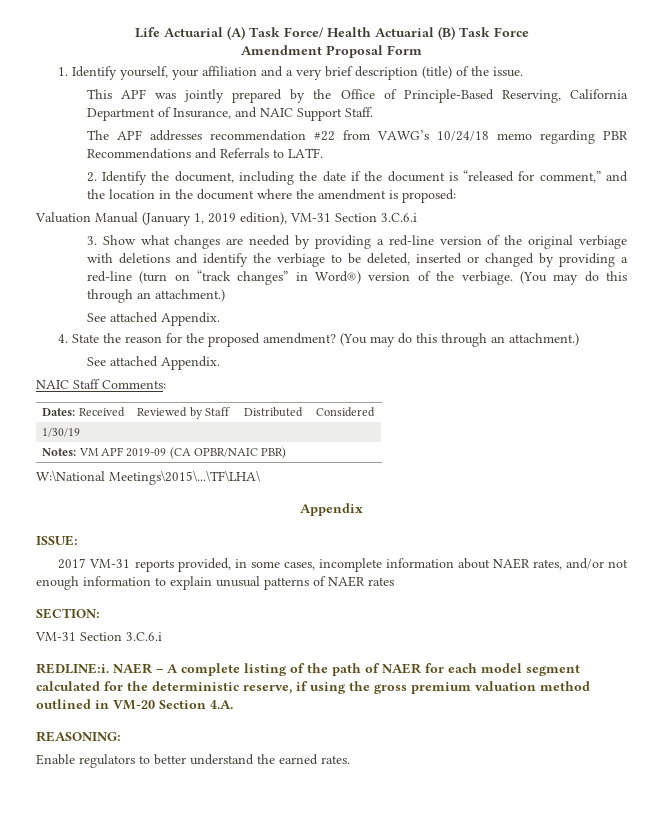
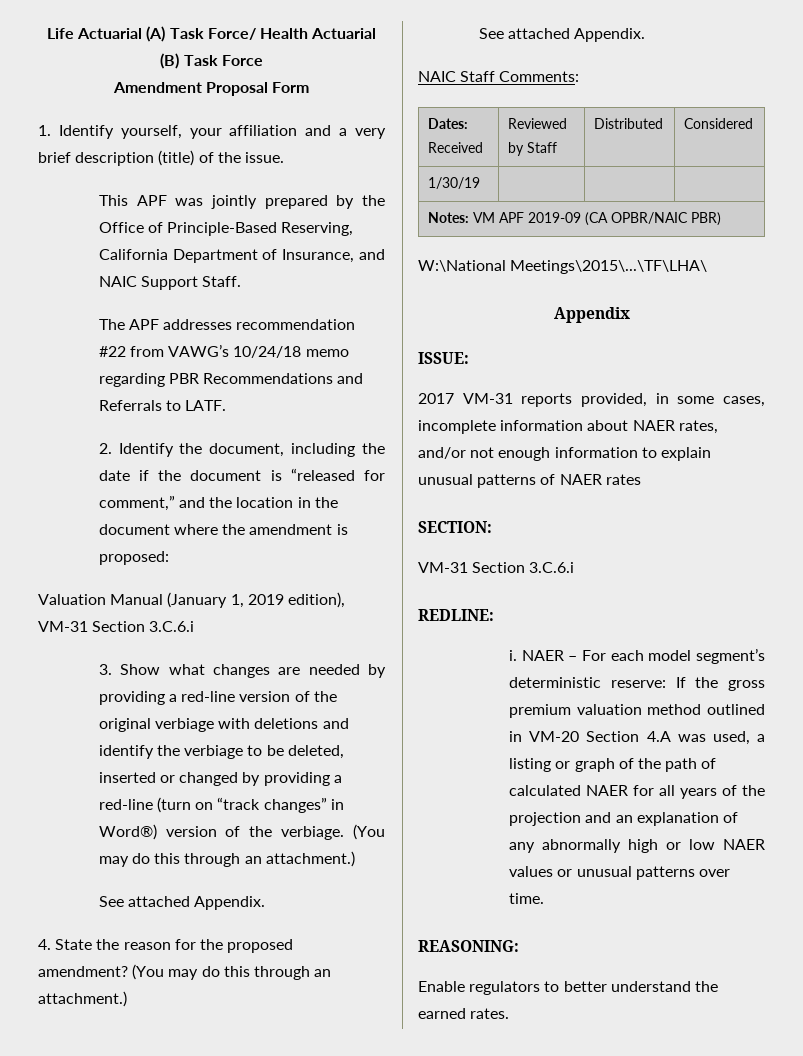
- REDLINE:i. NAER – A complete listing of the path of NAER for each model segment calculated for the deterministic reserve, if using the gross premium valuation method outlined in VM-20 Section 4.A.
+ REDLINE:
+ i. NAER – For each model segment’s deterministic reserve: If the gross premium valuation method outlined in VM-20 Section 4.A was used, a listing or graph of the path of calculated NAER for all years of the projection and an explanation of any abnormally high or low NAER values or unusual patterns over time.

